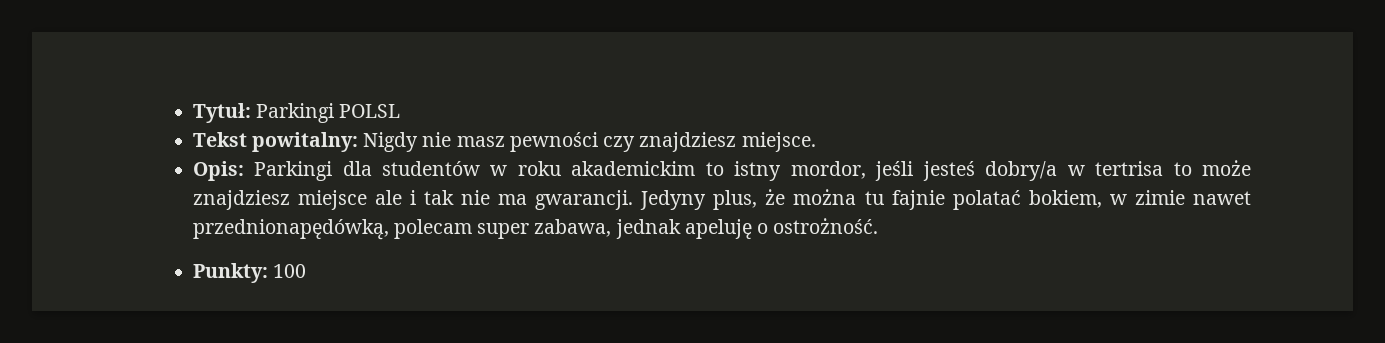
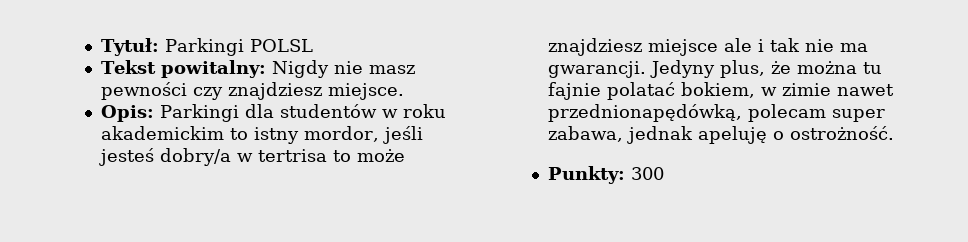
- Punkty: 100
+ Punkty: 300

